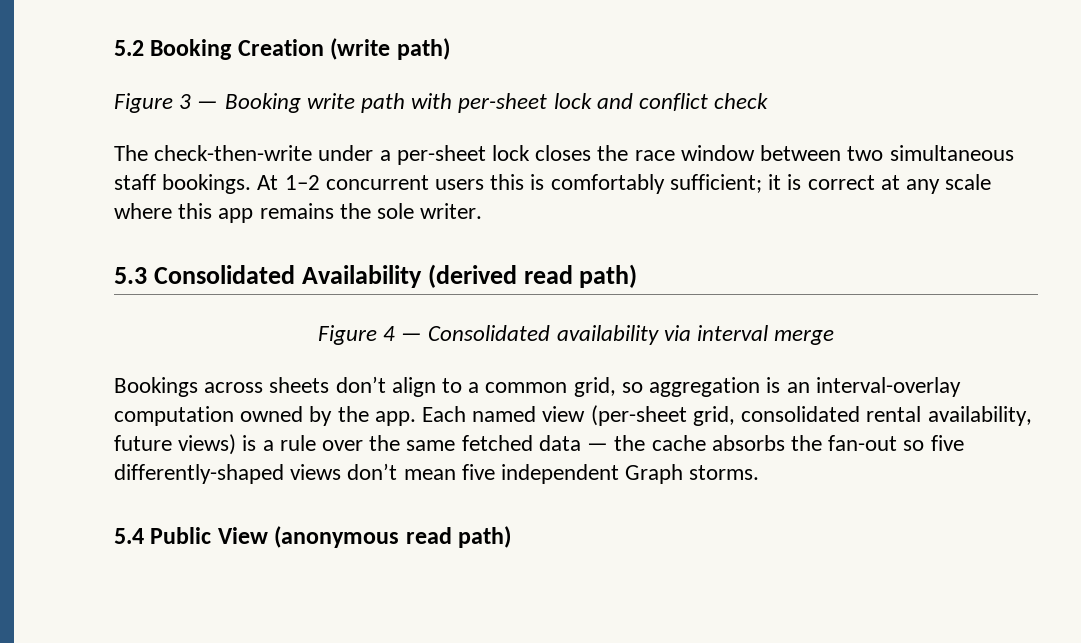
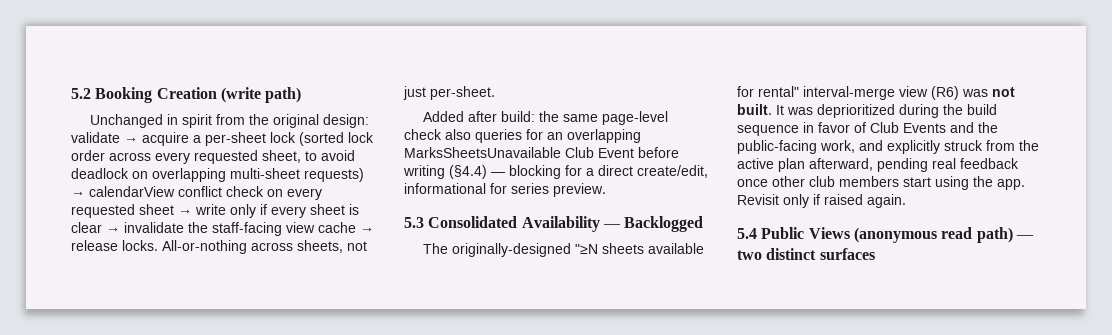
- Figure 3 — Booking write path with per-sheet lock and conflict check
- The check-then-write under a per-sheet lock closes the race window between two simultaneous staff bookings. At 1–2 concurrent users this is comfortably sufficient; it is correct at any scale where this app remains the sole writer.
- 5.3 Consolidated Availability (derived read path)
- Figure 4 — Consolidated availability via interval merge
- Bookings across sheets don’t align to a common grid, so aggregation is an interval-overlay computation owned by the app. Each named view (per-sheet grid, consolidated rental availability, future views) is a rule over the same fetched data — the cache absorbs the fan-out so five differently-shaped views don’t mean five independent Graph storms.
+ Unchanged in spirit from the original design: validate → acquire a per-sheet lock (sorted lock order across every requested sheet, to avoid deadlock on overlapping multi-sheet requests) → calendarView conflict check on every requested sheet → write only if every sheet is clear → invalidate the staff-facing view cache → release locks. All-or-nothing across sheets, not just per-sheet.
+ Added after build: the same page-level check also queries for an overlapping MarksSheetsUnavailable Club Event before writing (§4.4) — blocking for a direct create/edit, informational for series preview.
+ 5.3 Consolidated Availability — Backlogged
+ The originally-designed "≥N sheets available for rental" interval-merge view (R6) was not built. It was deprioritized during the build sequence in favor of Club Events and the public-facing work, and explicitly struck from the active plan afterward, pending real feedback once other club members start using the app. Revisit only if raised again.
- 5.4 Public View (anonymous read path)
+ 5.4 Public Views (anonymous read path) — two distinct surfaces

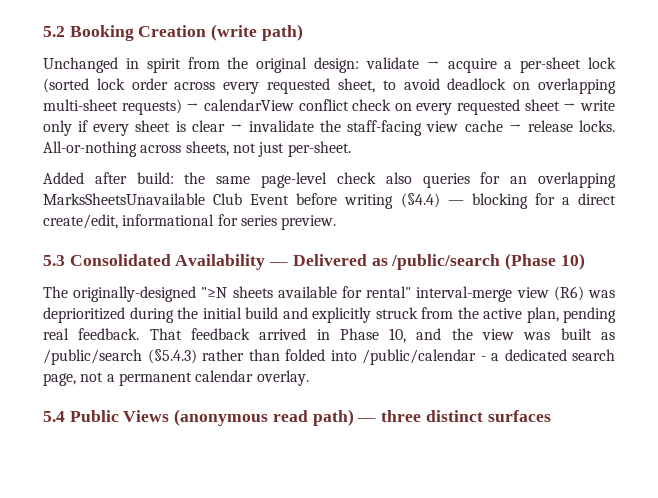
- 5.3 Consolidated Availability — Backlogged
+ 5.3 Consolidated Availability — Delivered as /public/search (Phase 10)
- The originally-designed "≥N sheets available for rental" interval-merge view (R6) was not built. It was deprioritized during the build sequence in favor of Club Events and the public-facing work, and explicitly struck from the active plan afterward, pending real feedback once other club members start using the app. Revisit only if raised again.
+ The originally-designed "≥N sheets available for rental" interval-merge view (R6) was deprioritized during the initial build and explicitly struck from the active plan, pending real feedback. That feedback arrived in Phase 10, and the view was built as /public/search (§5.4.3) rather than folded into /public/calendar - a dedicated search page, not a permanent calendar overlay.
- 5.4 Public Views (anonymous read path) — two distinct surfaces
+ 5.4 Public Views (anonymous read path) — three distinct surfaces

